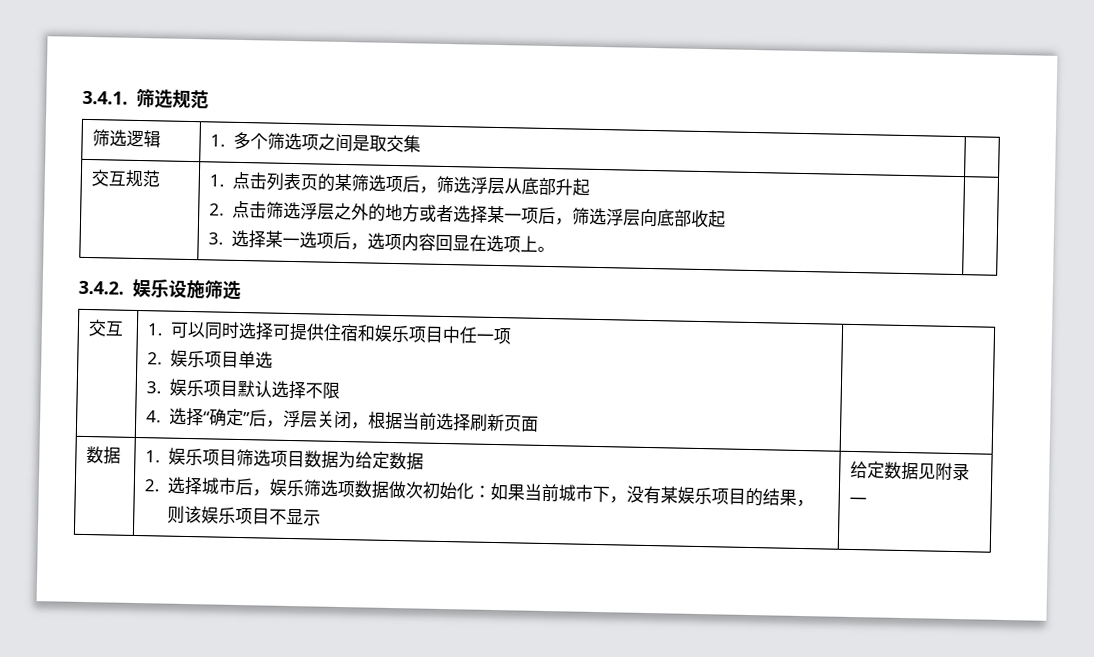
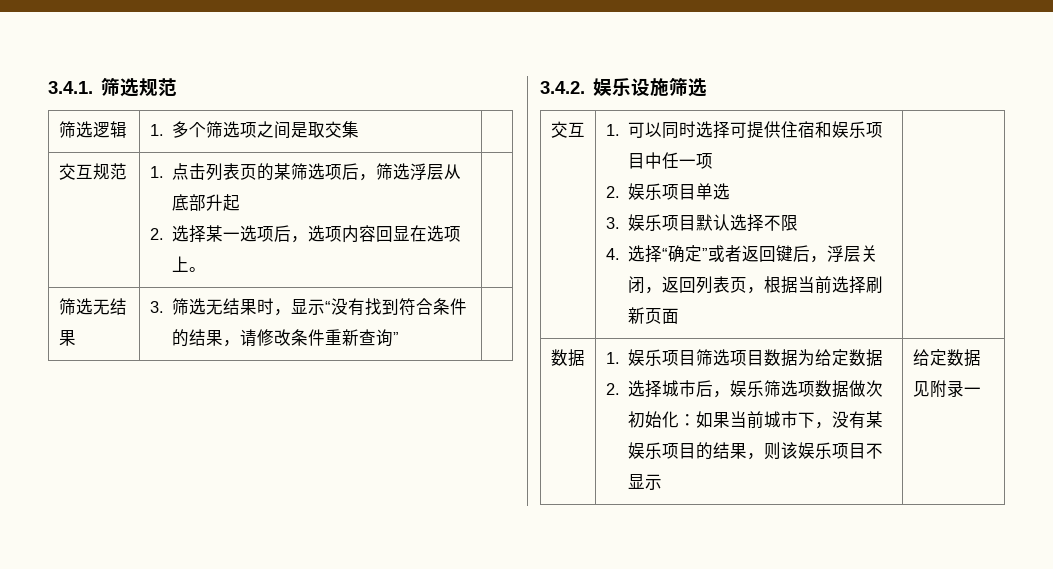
  交互规范 | 1.点击列表页的某筛选项后，筛选浮层从底部升起
- 2.点击筛选浮层之外的地方或者选择某一项后，筛选浮层向底部收起
- 3.选择某一选项后，选项内容回显在选项上。 |
+ 2.选择某一选项后，选项内容回显在选项上。 |
+ 筛选无结果 | 3.筛选无结果时，显示“没有找到符合条件的结果，请修改条件重新查询” |
- 4.选择“确定”后，浮层关闭，根据当前选择刷新页面
+ 4.选择“确定”或者返回键后，浮层关闭，返回列表页，根据当前选择刷新页面

